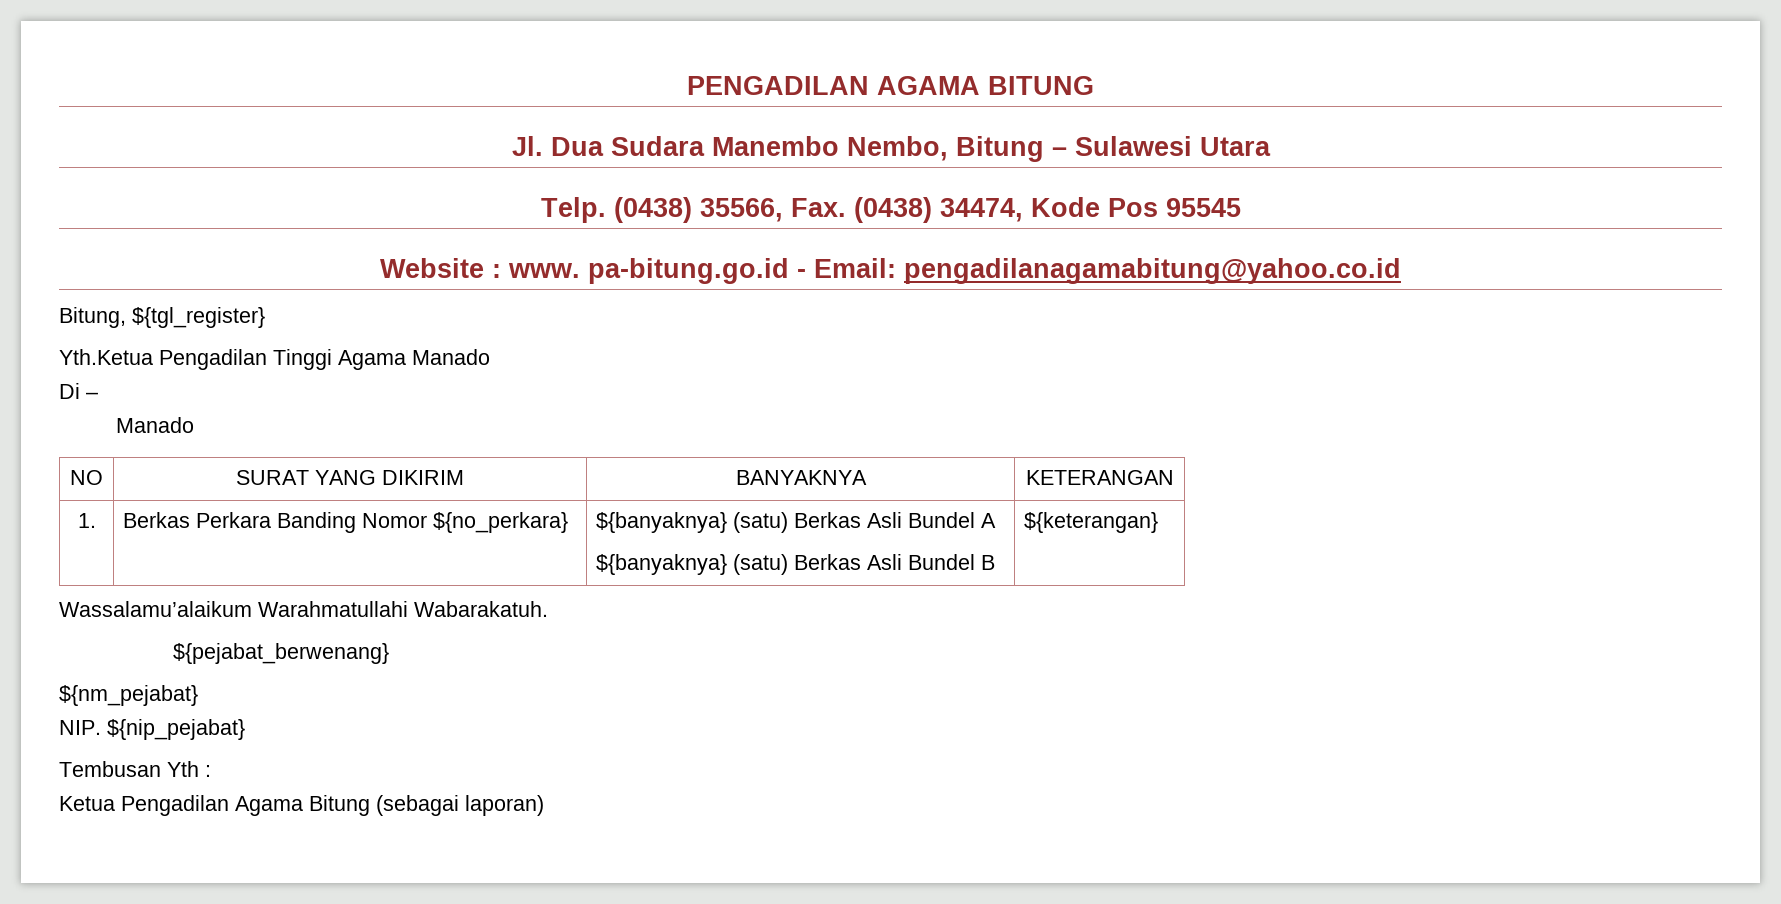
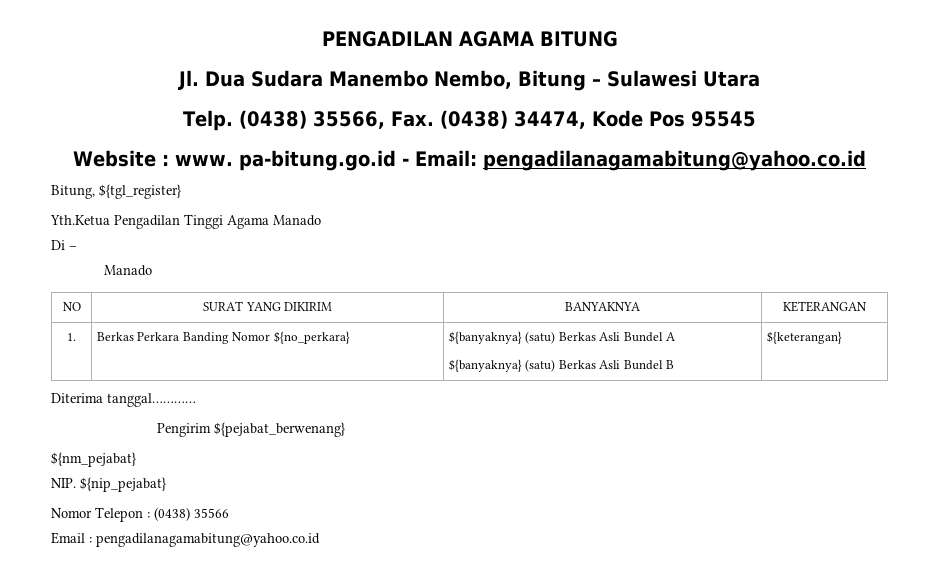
- Wassalamu’alaikum Warahmatullahi Wabarakatuh.
- ${pejabat_berwenang}
+ Diterima tanggal…………
+ Pengirim ${pejabat_berwenang}
- Tembusan Yth :
- Ketua Pengadilan Agama Bitung (sebagai laporan)
+ Nomor Telepon : (0438) 35566
+ Email : pengadilanagamabitung@yahoo.co.id

